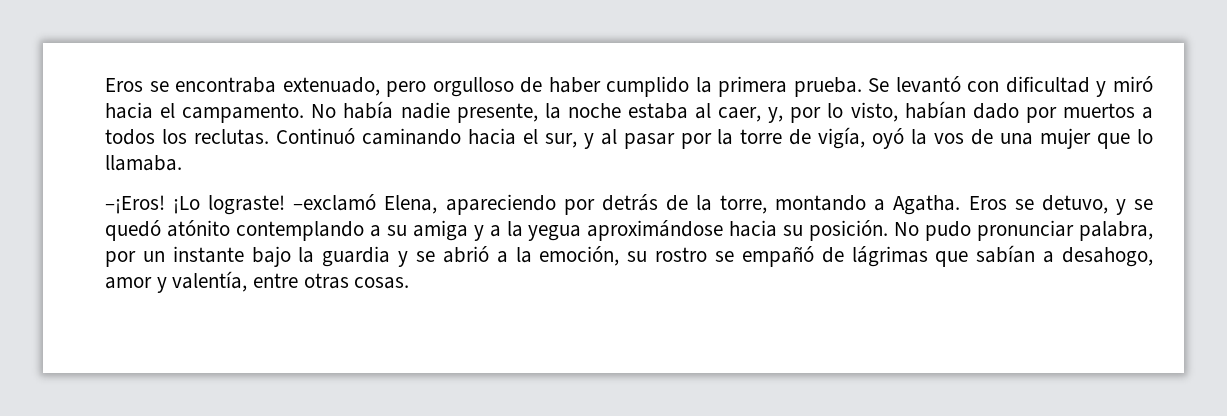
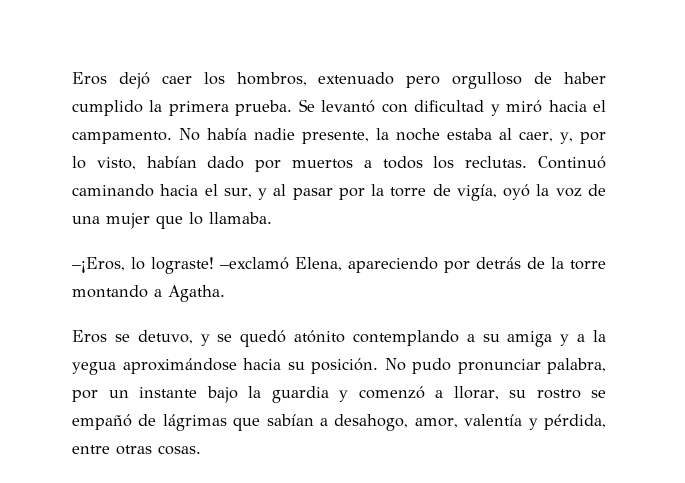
- Eros se encontraba extenuado, pero orgulloso de haber cumplido la primera prueba.
+ Eros dejó caer los hombros, extenuado pero orgulloso de haber cumplido la primera prueba.
- Continuó caminando hacia el sur, y al pasar por la torre de vigía, oyó la vos de una mujer que lo llamaba.
+ Continuó caminando hacia el sur, y al pasar por la torre de vigía, oyó la voz de una mujer que lo llamaba.
- –¡Eros! ¡Lo lograste!
+ –¡Eros, lo lograste!
- –exclamó Elena, apareciendo por detrás de la torre, montando a Agatha. Eros se detuvo, y se quedó atónito contemplando a su amiga y a la yegua aproximándose hacia su posición.
+ –exclamó Elena, apareciendo por detrás de la torre montando a Agatha.
+ Eros se detuvo, y se quedó atónito contemplando a su amiga y a la yegua aproximándose hacia su posición.
- No pudo pronunciar palabra, por un instante bajo la guardia y se abrió a la emoción, su rostro se empañó de lágrimas que sabían a desahogo, amor y valentía, entre otras cosas.
+ No pudo pronunciar palabra, por un instante bajo la guardia y comenzó a llorar, su rostro se empañó de lágrimas que sabían a desahogo, amor, valentía y pérdida, entre otras cosas.

